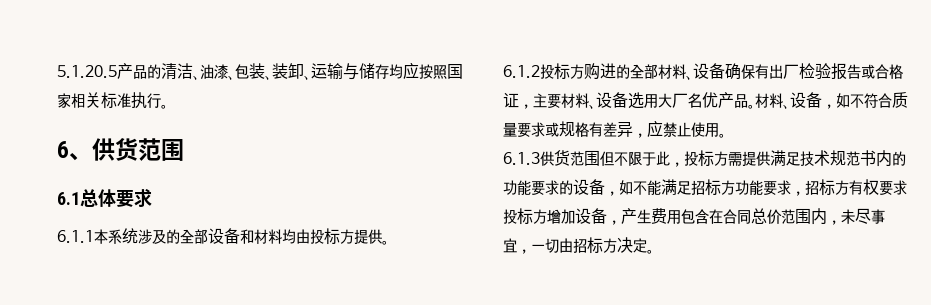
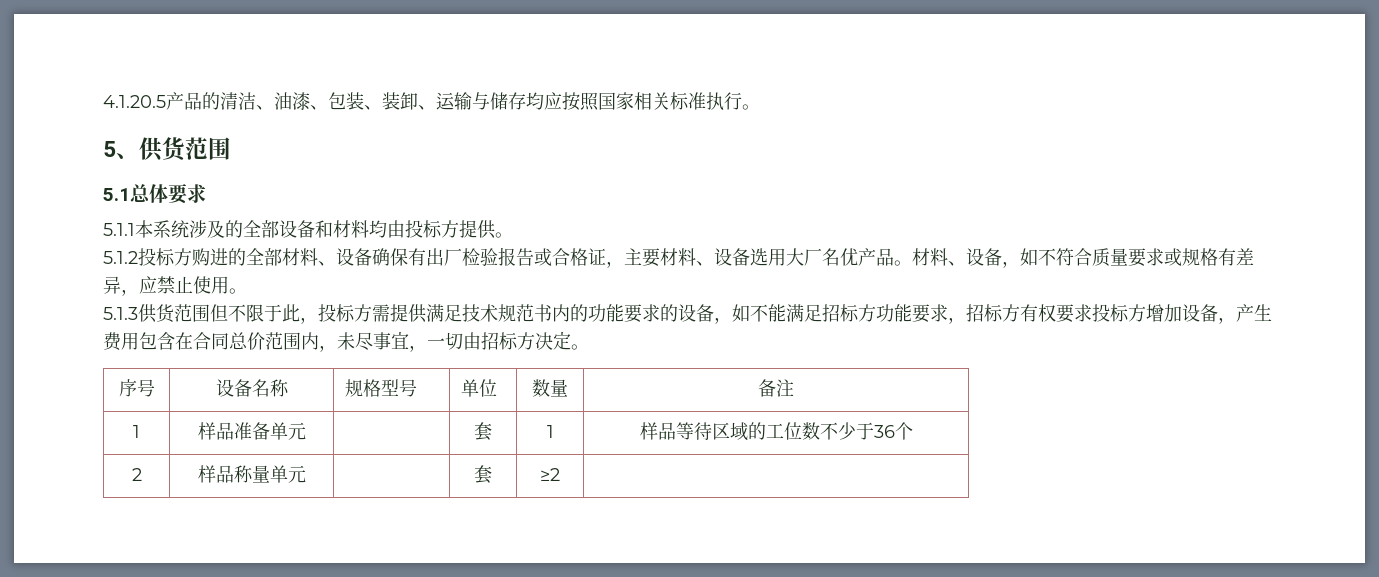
- 5.1.20.5产品的清洁、油漆、包装、装卸、运输与储存均应按照国家相关标准执行。
+ 4.1.20.5产品的清洁、油漆、包装、装卸、运输与储存均应按照国家相关标准执行。
- 6、供货范围
+ 5、供货范围
- 6.1总体要求
+ 5.1总体要求
- 6.1.1本系统涉及的全部设备和材料均由投标方提供。
+ 5.1.1本系统涉及的全部设备和材料均由投标方提供。
- 6.1.2投标方购进的全部材料、设备确保有出厂检验报告或合格证，主要材料、设备选用大厂名优产品。
+ 5.1.2投标方购进的全部材料、设备确保有出厂检验报告或合格证，主要材料、设备选用大厂名优产品。
- 6.1.3供货范围但不限于此，投标方需提供满足技术规范书内的功能要求的设备，如不能满足招标方功能要求，招标方有权要求投标方增加设备，产生费用包含在合同总价范围内，未尽事宜，一切由招标方决定。
+ 5.1.3供货范围但不限于此，投标方需提供满足技术规范书内的功能要求的设备，如不能满足招标方功能要求，招标方有权要求投标方增加设备，产生费用包含在合同总价范围内，未尽事宜，一切由招标方决定。
+ 序号 | 设备名称 | 规格型号 | 单位 | 数量 | 备注
+ 1 | 样品准备单元 | | 套 | 1 | 样品等待区域的工位数不少于36个
+ 2 | 样品称量单元 | | 套 | ≥2 |

